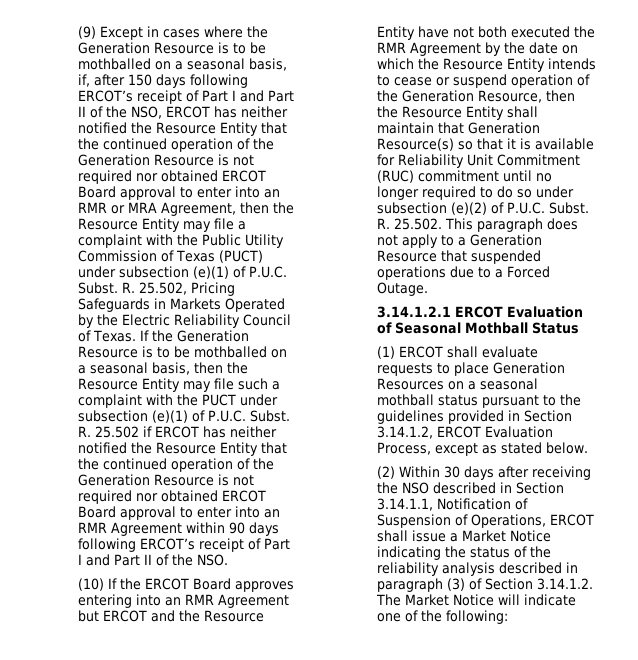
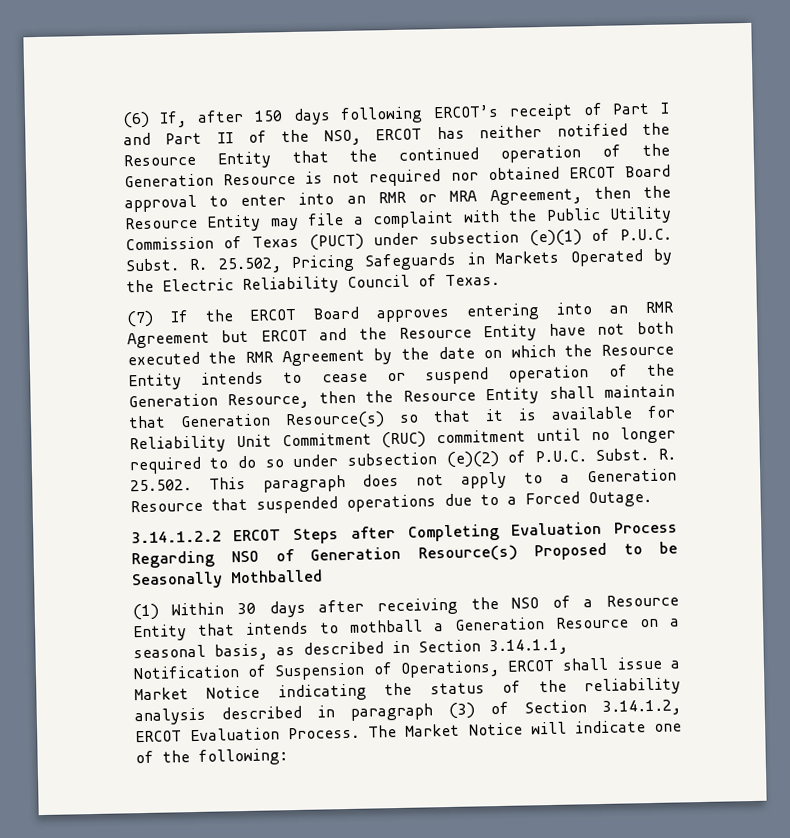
- (9) Except in cases where the Generation Resource is to be mothballed on a seasonal basis, if, after 150 days following ERCOT’s receipt of Part I and Part II of the NSO, ERCOT has neither notified the Resource Entity that the continued operation of the Generation Resource is not required nor obtained ERCOT Board approval to enter into an RMR or MRA Agreement, then the Resource Entity may file a complaint with the Public Utility Commission of Texas (PUCT) under subsection (e)(1) of P.U.C. Subst.
+ (6) If, after 150 days following ERCOT’s receipt of Part I and Part II of the NSO, ERCOT has neither notified the Resource Entity that the continued operation of the Generation Resource is not required nor obtained ERCOT Board approval to enter into an RMR or MRA Agreement, then the Resource Entity may file a complaint with the Public Utility Commission of Texas (PUCT) under subsection (e)(1) of P.U.C. Subst.
- R. 25.502, Pricing Safeguards in Markets Operated by the Electric Reliability Council of Texas. If the Generation Resource is to be mothballed on a seasonal basis, then the Resource Entity may file such a complaint with the PUCT under subsection (e)(1) of P.U.C. Subst. R. 25.502 if ERCOT has neither notified the Resource Entity that the continued operation of the Generation Resource is not required nor obtained ERCOT Board approval to enter into an RMR Agreement within 90 days following ERCOT’s receipt of Part I and Part II of the NSO.
- (10) If the ERCOT Board approves entering into an RMR Agreement but ERCOT and the Resource Entity have not both executed the RMR Agreement by the date on which the Resource Entity intends to cease or suspend operation of the Generation Resource, then the Resource Entity shall maintain that Generation Resource(s) so that it is available for Reliability Unit Commitment (RUC) commitment until no longer required to do so under subsection (e)(2) of P.U.C. Subst.
+ R. 25.502, Pricing Safeguards in Markets Operated by the Electric Reliability Council of Texas.
+ (7) If the ERCOT Board approves entering into an RMR Agreement but ERCOT and the Resource Entity have not both executed the RMR Agreement by the date on which the Resource Entity intends to cease or suspend operation of the Generation Resource, then the Resource Entity shall maintain that Generation Resource(s) so that it is available for Reliability Unit Commitment (RUC) commitment until no longer required to do so under subsection (e)(2) of P.U.C. Subst.
- 3.14.1.2.1 ERCOT Evaluation of Seasonal Mothball Status
- (1) ERCOT shall evaluate requests to place Generation Resources on a seasonal mothball status pursuant to the guidelines provided in Section 3.14.1.2, ERCOT Evaluation Process, except as stated below.
- (2) Within 30 days after receiving the NSO described in Section 3.14.1.1, Notification of Suspension of Operations, ERCOT shall issue a Market Notice indicating the status of the reliability analysis described in paragraph (3) of Section 3.14.1.2. The Market Notice will indicate one of the following:
+ 3.14.1.2.2 ERCOT Steps after Completing Evaluation Process Regarding NSO of Generation Resource(s) Proposed to be Seasonally Mothballed
+ (1) Within 30 days after receiving the NSO of a Resource Entity that intends to mothball a Generation Resource on a seasonal basis, as described in Section 3.14.1.1, Notification of Suspension of Operations, ERCOT shall issue a Market Notice indicating the status of the reliability analysis described in paragraph (3) of Section 3.14.1.2, ERCOT Evaluation Process. The Market Notice will indicate one of the following:

